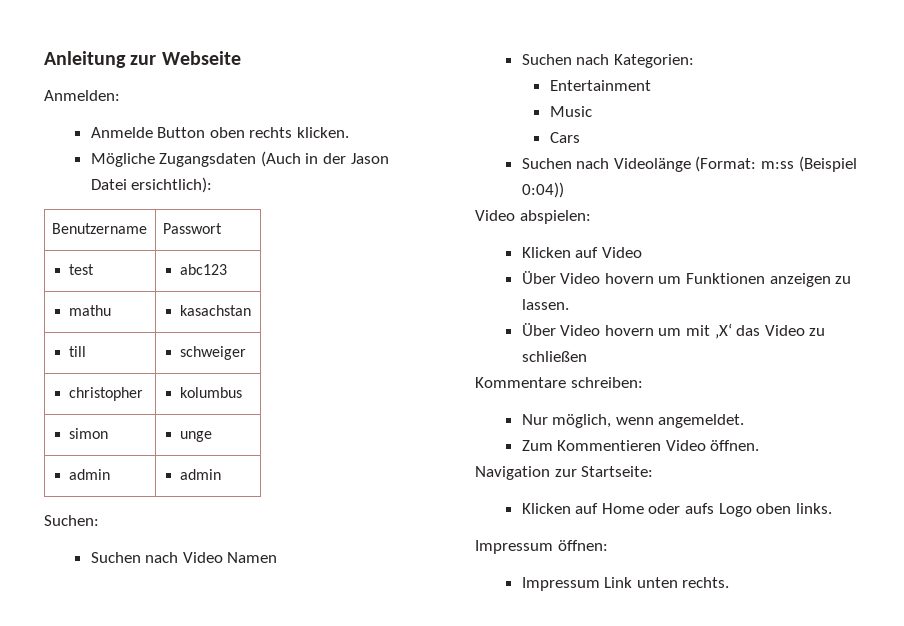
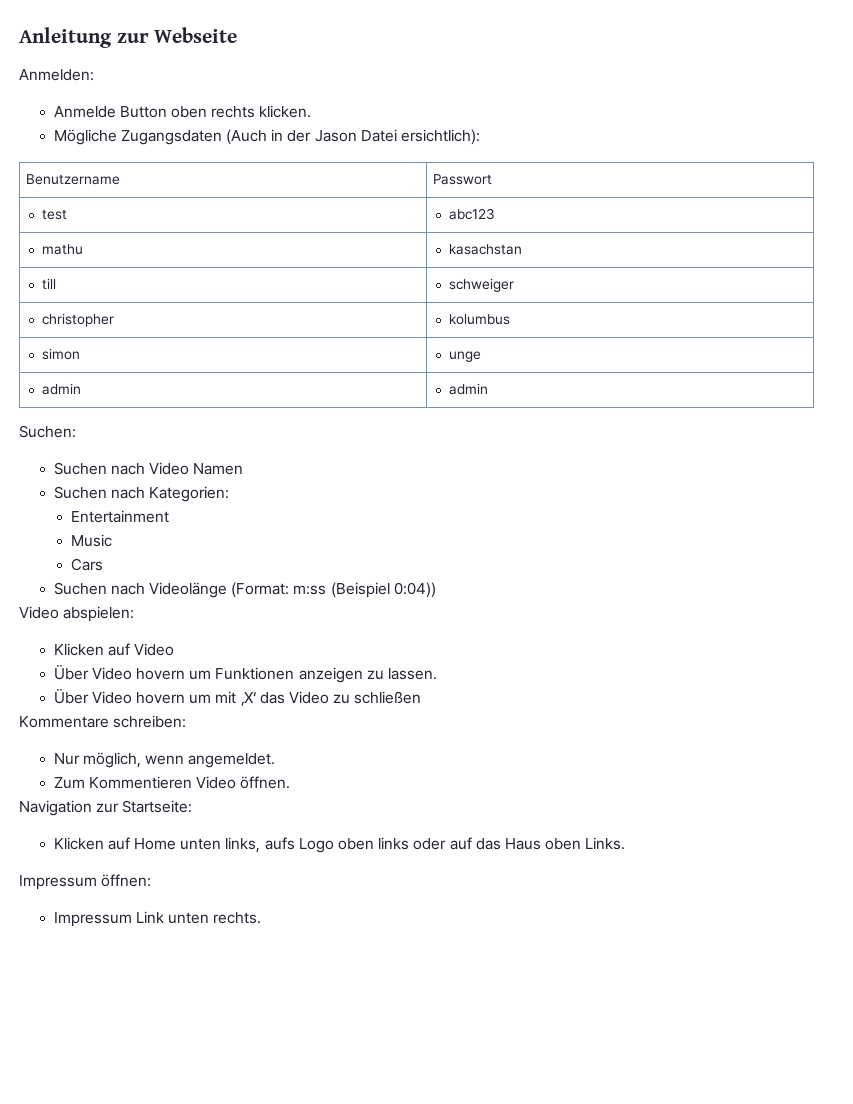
- Klicken auf Home oder aufs Logo oben links.
+ Klicken auf Home unten links, aufs Logo oben links oder auf das Haus oben Links.

